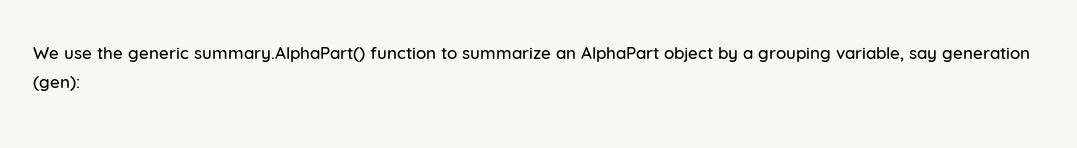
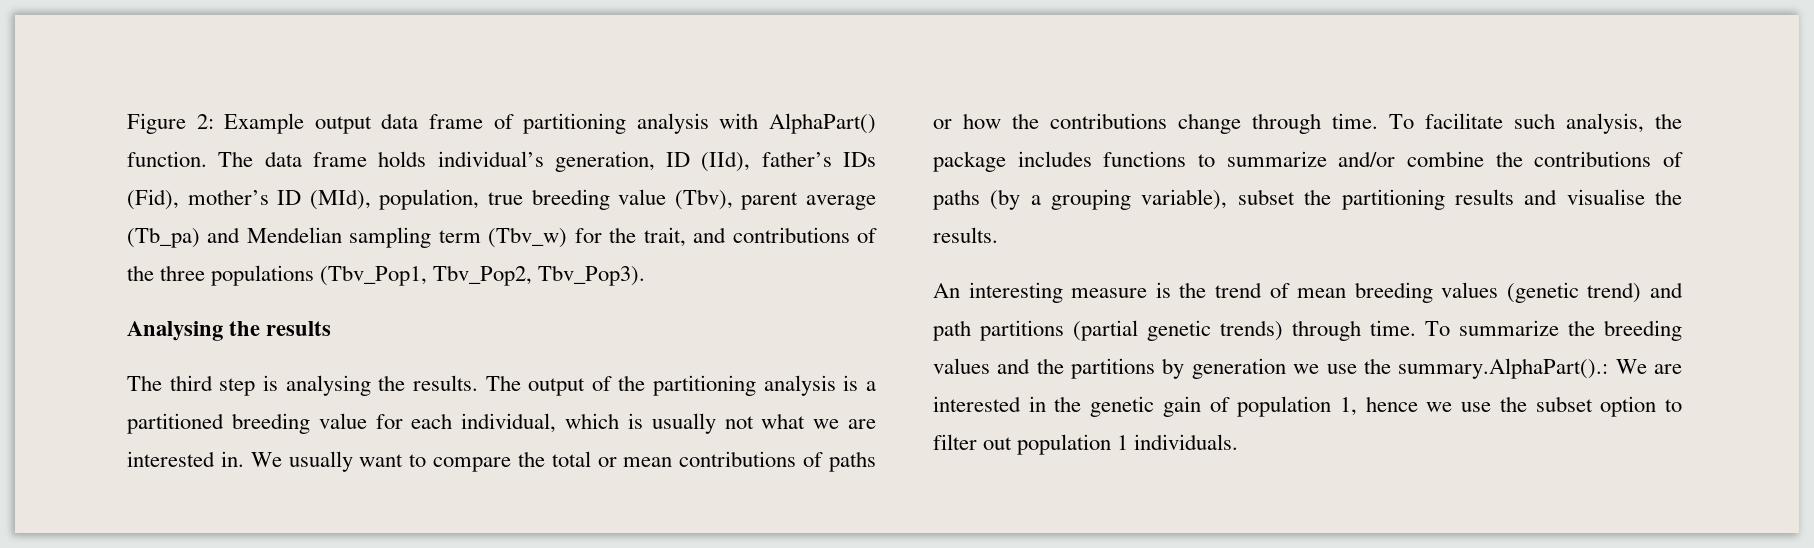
- We use the generic summary.AlphaPart() function to summarize an AlphaPart object by a grouping variable, say generation (gen):
+ Figure 2: Example output data frame of partitioning analysis with AlphaPart() function. The data frame holds individual’s generation, ID (IId), father’s IDs (Fid), mother’s ID (MId), population, true breeding value (Tbv), parent average (Tb_pa) and Mendelian sampling term (Tbv_w) for the trait, and contributions of the three populations (Tbv_Pop1, Tbv_Pop2, Tbv_Pop3).
+ Analysing the results
+ The third step is analysing the results. The output of the partitioning analysis is a partitioned breeding value for each individual, which is usually not what we are interested in. We usually want to compare the total or mean contributions of paths or how the contributions change through time. To facilitate such analysis, the package includes functions to summarize and/or combine the contributions of paths (by a grouping variable), subset the partitioning results and visualise the results.
+ An interesting measure is the trend of mean breeding values (genetic trend) and path partitions (partial genetic trends) through time. To summarize the breeding values and the partitions by generation we use the summary.AlphaPart().: We are interested in the genetic gain of population 1, hence we use the subset option to filter out population 1 individuals.

